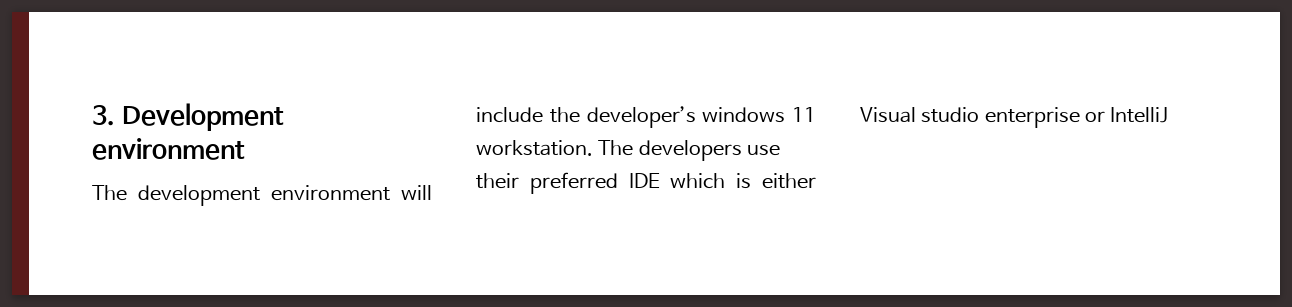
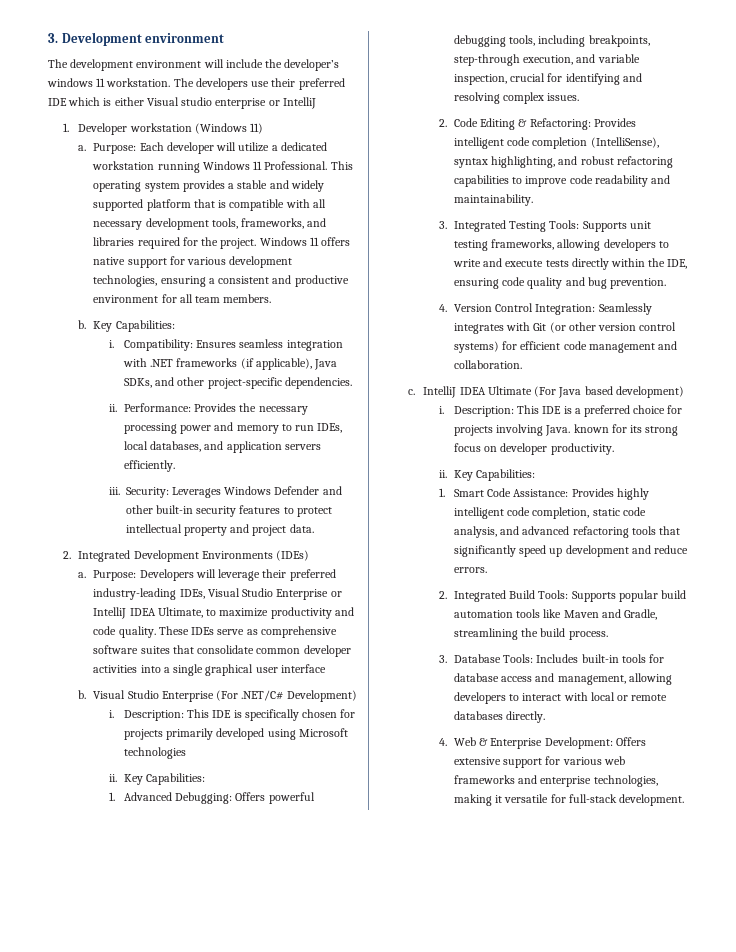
+ 1. Developer workstation (Windows 11)
+ a. Purpose: Each developer will utilize a dedicated workstation running Windows 11 Professional. This operating system provides a stable and widely supported platform that is compatible with all necessary development tools, frameworks, and libraries required for the project. Windows 11 offers native support for various development technologies, ensuring a consistent and productive environment for all team members.
+ b. Key Capabilities:
+ i. Compatibility: Ensures seamless integration with .NET frameworks (if applicable), Java SDKs, and other project-specific dependencies.
+ ii. Performance: Provides the necessary processing power and memory to run IDEs, local databases, and application servers efficiently.
+ iii. Security: Leverages Windows Defender and other built-in security features to protect intellectual property and project data.
+ 2. Integrated Development Environments (IDEs)
+ a. Purpose: Developers will leverage their preferred industry-leading IDEs, Visual Studio Enterprise or IntelliJ IDEA Ultimate, to maximize productivity and code quality. These IDEs serve as comprehensive software suites that consolidate common developer activities into a single graphical user interface
+ b. Visual Studio Enterprise (For .NET/C# Development)
+ i. Description: This IDE is specifically chosen for projects primarily developed using Microsoft technologies
+ ii. Key Capabilities:
+ 1. Advanced Debugging: Offers powerful debugging tools, including breakpoints, step-through execution, and variable inspection, crucial for identifying and resolving complex issues.
+ 2. Code Editing & Refactoring: Provides intelligent code completion (IntelliSense), syntax highlighting, and robust refactoring capabilities to improve code readability and maintainability.
+ 3. Integrated Testing Tools: Supports unit testing frameworks, allowing developers to write and execute tests directly within the IDE, ensuring code quality and bug prevention.
+ 4. Version Control Integration: Seamlessly integrates with Git (or other version control systems) for efficient code management and collaboration.
+ c. IntelliJ IDEA Ultimate (For Java based development)
+ i. Description: This IDE is a preferred choice for projects involving Java. known for its strong focus on developer productivity.
+ ii. Key Capabilities:
+ 1. Smart Code Assistance: Provides highly intelligent code completion, static code analysis, and advanced refactoring tools that significantly speed up development and reduce errors.
+ 2. Integrated Build Tools: Supports popular build automation tools like Maven and Gradle, streamlining the build process.
+ 3. Database Tools: Includes built-in tools for database access and management, allowing developers to interact with local or remote databases directly.
+ 4. Web & Enterprise Development: Offers extensive support for various web frameworks and enterprise technologies, making it versatile for full-stack development.

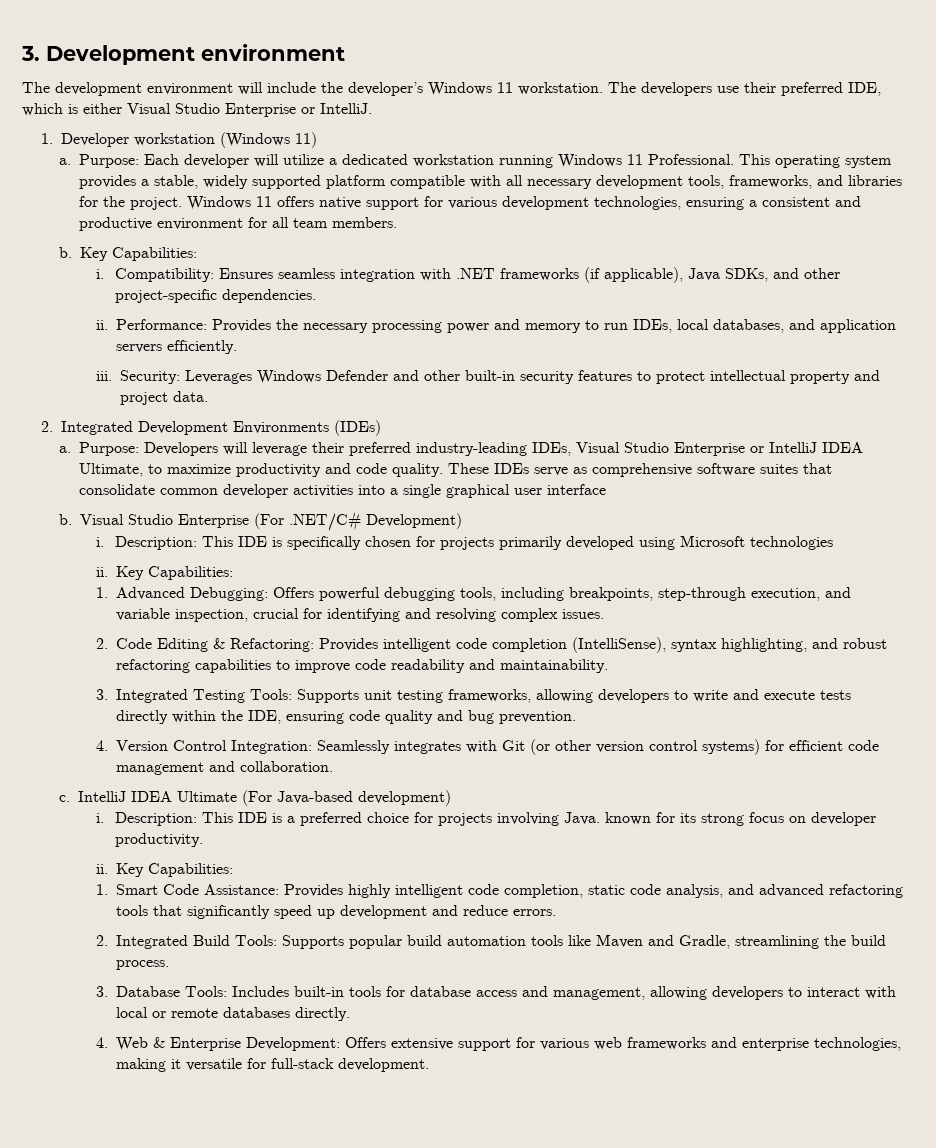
- The development environment will include the developer’s windows 11 workstation.
+ The development environment will include the developer’s Windows 11 workstation.
- The developers use their preferred IDE which is either Visual studio enterprise or IntelliJ
+ The developers use their preferred IDE, which is either Visual Studio Enterprise or IntelliJ.
- This operating system provides a stable and widely supported platform that is compatible with all necessary development tools, frameworks, and libraries required for the project.
+ This operating system provides a stable, widely supported platform compatible with all necessary development tools, frameworks, and libraries for the project.
- IntelliJ IDEA Ultimate (For Java based development)
+ IntelliJ IDEA Ultimate (For Java-based development)

